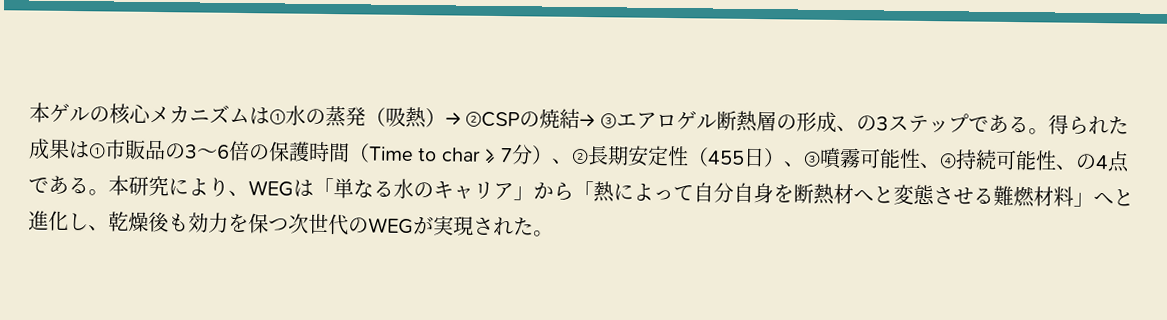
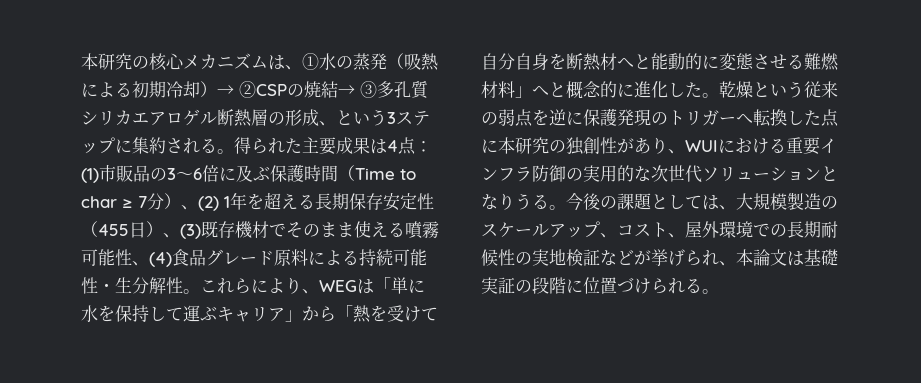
- 本ゲルの核心メカニズムは①水の蒸発（吸熱）→ ②CSPの焼結→ ③エアロゲル断熱層の形成、の3ステップである。
+ 本研究の核心メカニズムは、①水の蒸発（吸熱による初期冷却）→ ②CSPの焼結→ ③多孔質シリカエアロゲル断熱層の形成、という3ステップに集約される。
- 得られた成果は①市販品の3〜6倍の保護時間（Time to char ≥ 7分）、②長期安定性（455日）、③噴霧可能性、④持続可能性、の4点である。本研究により、WEGは「単なる水のキャリア」から「熱によって自分自身を断熱材へと変態させる難燃材料」へと進化し、乾燥後も効力を保つ次世代のWEGが実現された。
+ 得られた主要成果は4点：(1)市販品の3〜6倍に及ぶ保護時間（Time to char ≥ 7分）、(2) 1年を超える長期保存安定性（455日）、(3)既存機材でそのまま使える噴霧可能性、(4)食品グレード原料による持続可能性・生分解性。これらにより、WEGは「単に水を保持して運ぶキャリア」から「熱を受けて自分自身を断熱材へと能動的に変態させる難燃材料」へと概念的に進化した。乾燥という従来の弱点を逆に保護発現のトリガーへ転換した点に本研究の独創性があり、WUIにおける重要インフラ防御の実用的な次世代ソリューションとなりうる。今後の課題としては、大規模製造のスケールアップ、コスト、屋外環境での長期耐候性の実地検証などが挙げられ、本論文は基礎実証の段階に位置づけられる。

